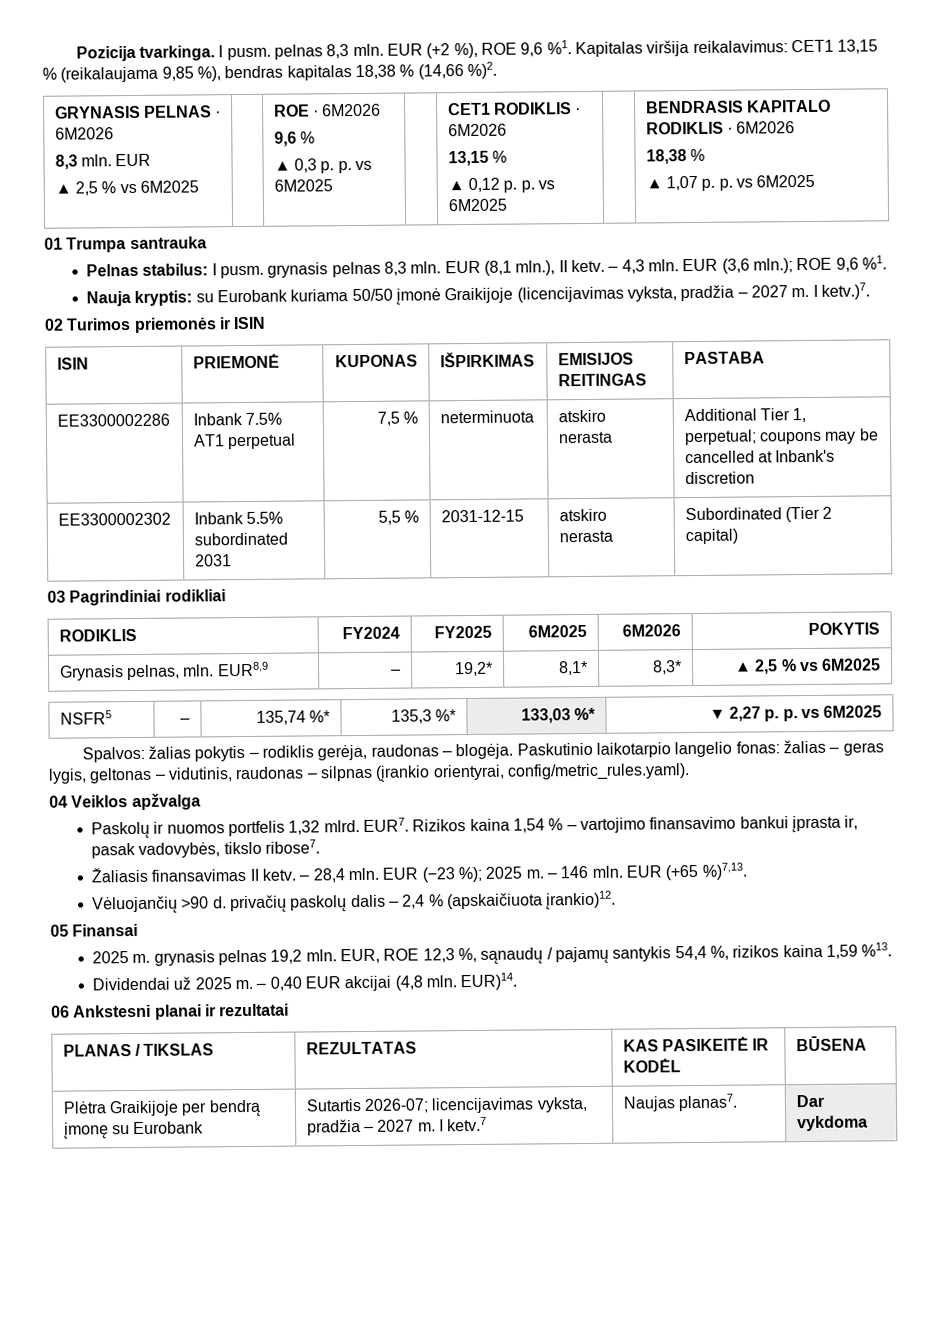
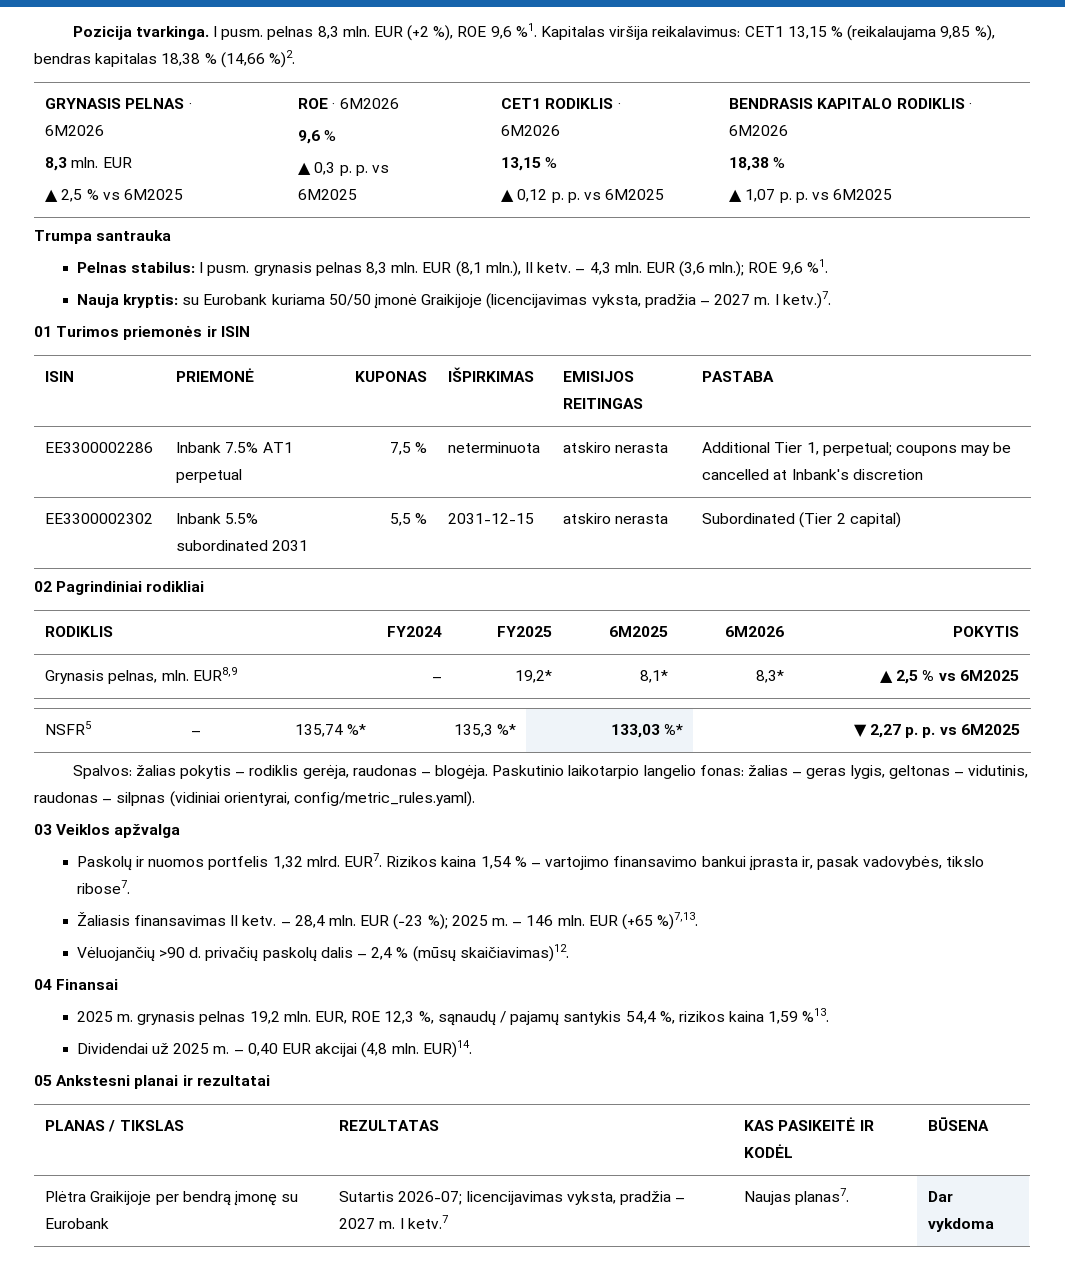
- 01 Trumpa santrauka
+ Trumpa santrauka
- 02 Turimos priemonės ir ISIN
+ 01 Turimos priemonės ir ISIN
- 03 Pagrindiniai rodikliai
+ 02 Pagrindiniai rodikliai
- Paskutinio laikotarpio langelio fonas: žalias – geras lygis, geltonas – vidutinis, raudonas – silpnas (įrankio orientyrai, config/metric_rules.yaml).
+ Paskutinio laikotarpio langelio fonas: žalias – geras lygis, geltonas – vidutinis, raudonas – silpnas (vidiniai orientyrai, config/metric_rules.yaml).
- 04 Veiklos apžvalga
+ 03 Veiklos apžvalga
- Vėluojančių >90 d. privačių paskolų dalis – 2,4 % (apskaičiuota įrankio)12.
- 05 Finansai
+ Vėluojančių >90 d. privačių paskolų dalis – 2,4 % (mūsų skaičiavimas)12.
+ 04 Finansai
- 06 Ankstesni planai ir rezultatai
+ 05 Ankstesni planai ir rezultatai

